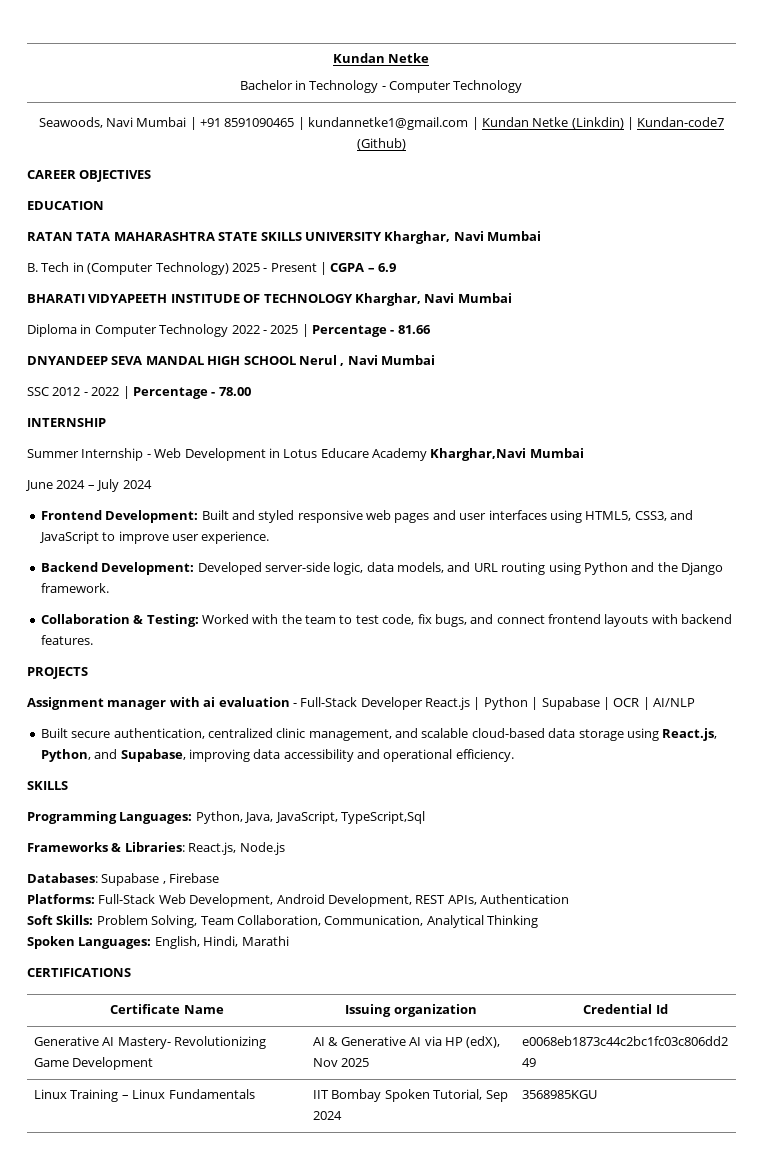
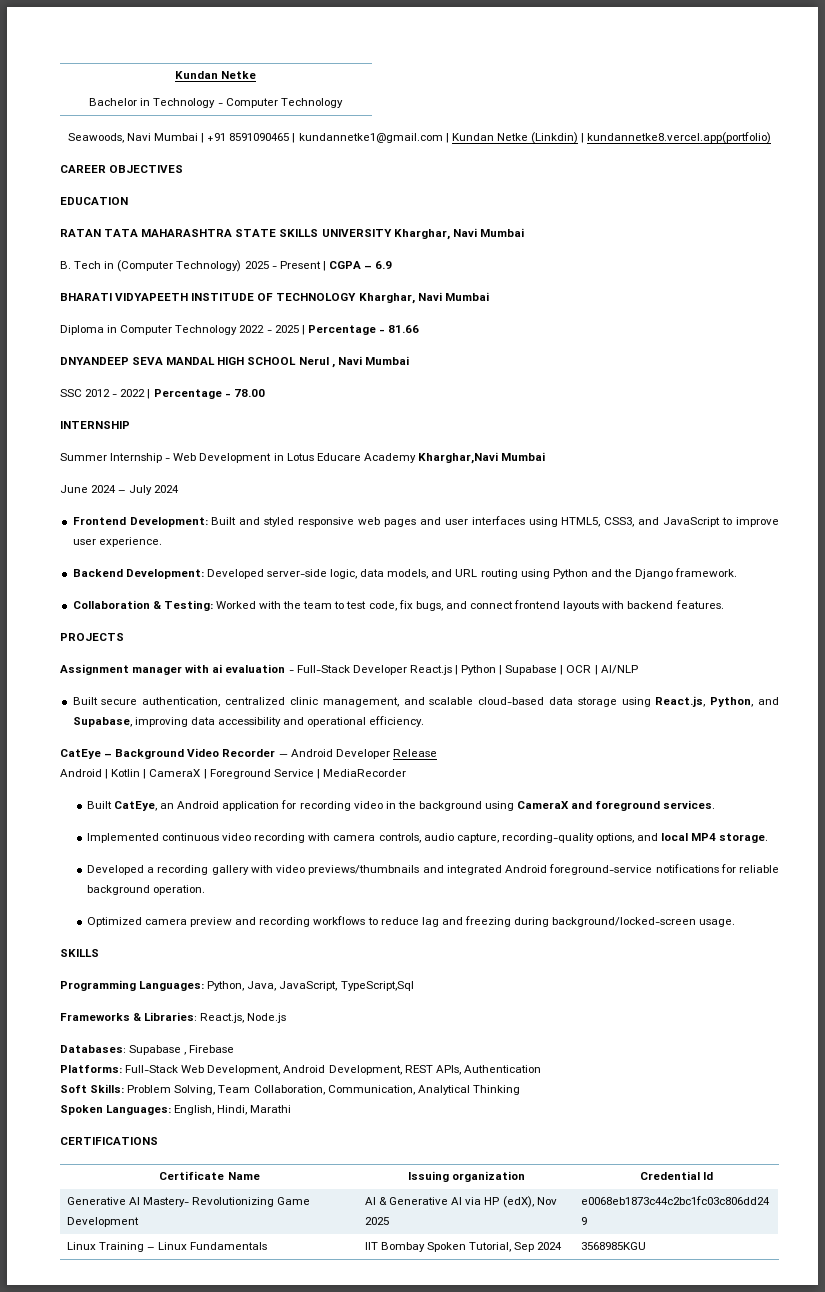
- Seawoods, Navi Mumbai | +91 8591090465 | kundannetke1@gmail.com | Kundan Netke (Linkdin) | Kundan-code7 (Github)
+ Seawoods, Navi Mumbai | +91 8591090465 | kundannetke1@gmail.com | Kundan Netke (Linkdin) | kundannetke8.vercel.app(portfolio)
+ CatEye – Background Video Recorder — Android Developer Release
+ Android | Kotlin | CameraX | Foreground Service | MediaRecorder
+ Built CatEye, an Android application for recording video in the background using CameraX and foreground services.
+ Implemented continuous video recording with camera controls, audio capture, recording-quality options, and local MP4 storage.
+ Developed a recording gallery with video previews/thumbnails and integrated Android foreground-service notifications for reliable background operation.
+ Optimized camera preview and recording workflows to reduce lag and freezing during background/locked-screen usage.

